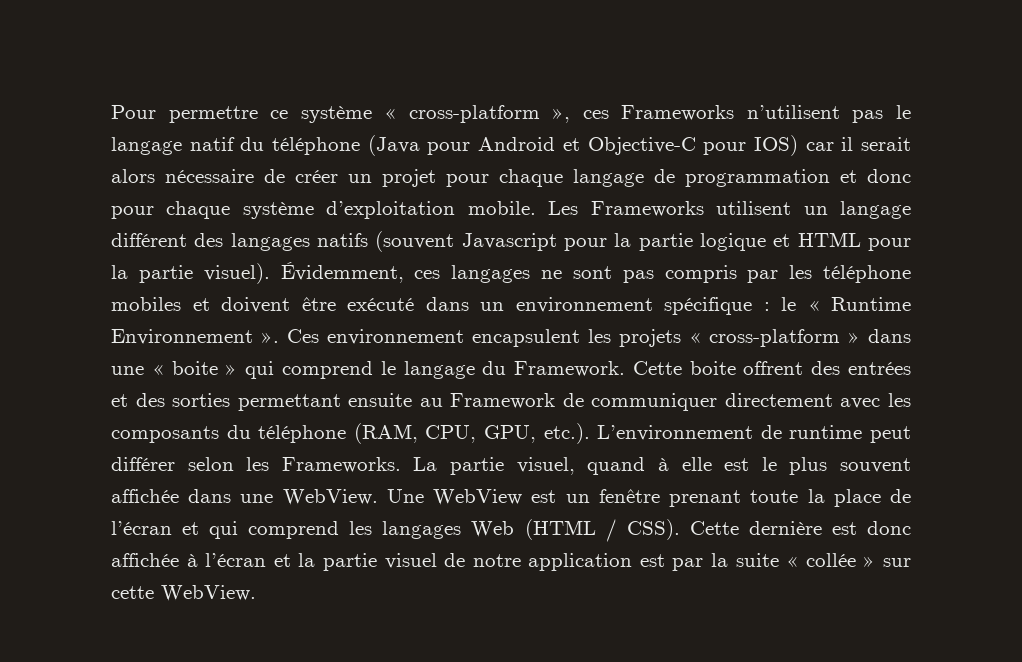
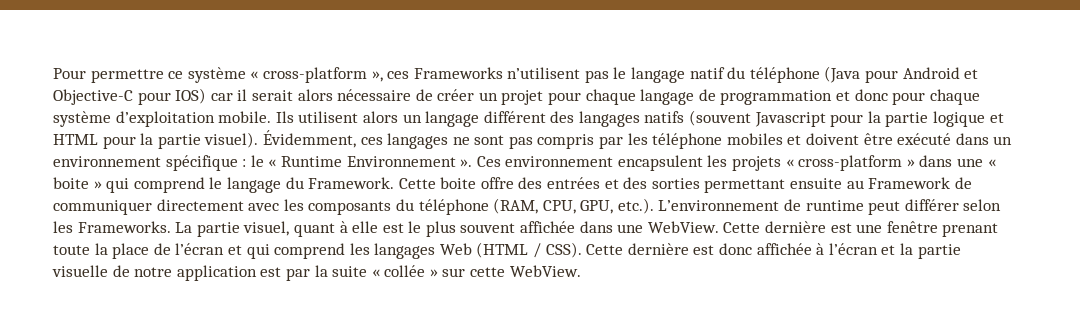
- Les Frameworks utilisent un langage différent des langages natifs (souvent Javascript pour la partie logique et HTML pour la partie visuel).
+ Ils utilisent alors un langage différent des langages natifs (souvent Javascript pour la partie logique et HTML pour la partie visuel).
- Cette boite offrent des entrées et des sorties permettant ensuite au Framework de communiquer directement avec les composants du téléphone (RAM, CPU, GPU, etc.). L’environnement de runtime peut différer selon les Frameworks.
+ Cette boite offre des entrées et des sorties permettant ensuite au Framework de communiquer directement avec les composants du téléphone (RAM, CPU, GPU, etc.). L’environnement de runtime peut différer selon les Frameworks.
- La partie visuel, quand à elle est le plus souvent affichée dans une WebView.
+ La partie visuel, quant à elle est le plus souvent affichée dans une WebView.
- Une WebView est un fenêtre prenant toute la place de l’écran et qui comprend les langages Web (HTML / CSS).
+ Cette dernière est une fenêtre prenant toute la place de l’écran et qui comprend les langages Web (HTML / CSS).
- Cette dernière est donc affichée à l’écran et la partie visuel de notre application est par la suite « collée » sur cette WebView.
+ Cette dernière est donc affichée à l’écran et la partie visuelle de notre application est par la suite « collée » sur cette WebView.

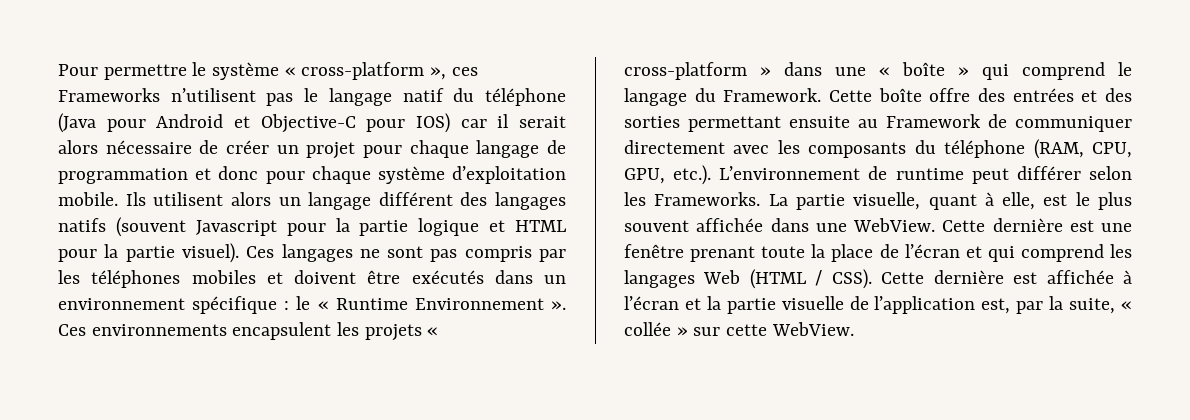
- Pour permettre ce système « cross-platform », ces Frameworks n’utilisent pas le langage natif du téléphone (Java pour Android et Objective-C pour IOS) car il serait alors nécessaire de créer un projet pour chaque langage de programmation et donc pour chaque système d’exploitation mobile.
+ Pour permettre le système « cross-platform », ces Frameworks n’utilisent pas le langage natif du téléphone (Java pour Android et Objective-C pour IOS) car il serait alors nécessaire de créer un projet pour chaque langage de programmation et donc pour chaque système d’exploitation mobile.
- Évidemment, ces langages ne sont pas compris par les téléphone mobiles et doivent être exécuté dans un environnement spécifique : le « Runtime Environnement ».
+ Ces langages ne sont pas compris par les téléphones mobiles et doivent être exécutés dans un environnement spécifique : le « Runtime Environnement ».
- Ces environnement encapsulent les projets « cross-platform » dans une « boite » qui comprend le langage du Framework.
+ Ces environnements encapsulent les projets « cross-platform » dans une « boîte » qui comprend le langage du Framework.
- Cette boite offre des entrées et des sorties permettant ensuite au Framework de communiquer directement avec les composants du téléphone (RAM, CPU, GPU, etc.). L’environnement de runtime peut différer selon les Frameworks.
+ Cette boîte offre des entrées et des sorties permettant ensuite au Framework de communiquer directement avec les composants du téléphone (RAM, CPU, GPU, etc.). L’environnement de runtime peut différer selon les Frameworks.
- La partie visuel, quant à elle est le plus souvent affichée dans une WebView.
+ La partie visuelle, quant à elle, est le plus souvent affichée dans une WebView.
- Cette dernière est donc affichée à l’écran et la partie visuelle de notre application est par la suite « collée » sur cette WebView.
+ Cette dernière est affichée à l’écran et la partie visuelle de l’application est, par la suite, « collée » sur cette WebView.

